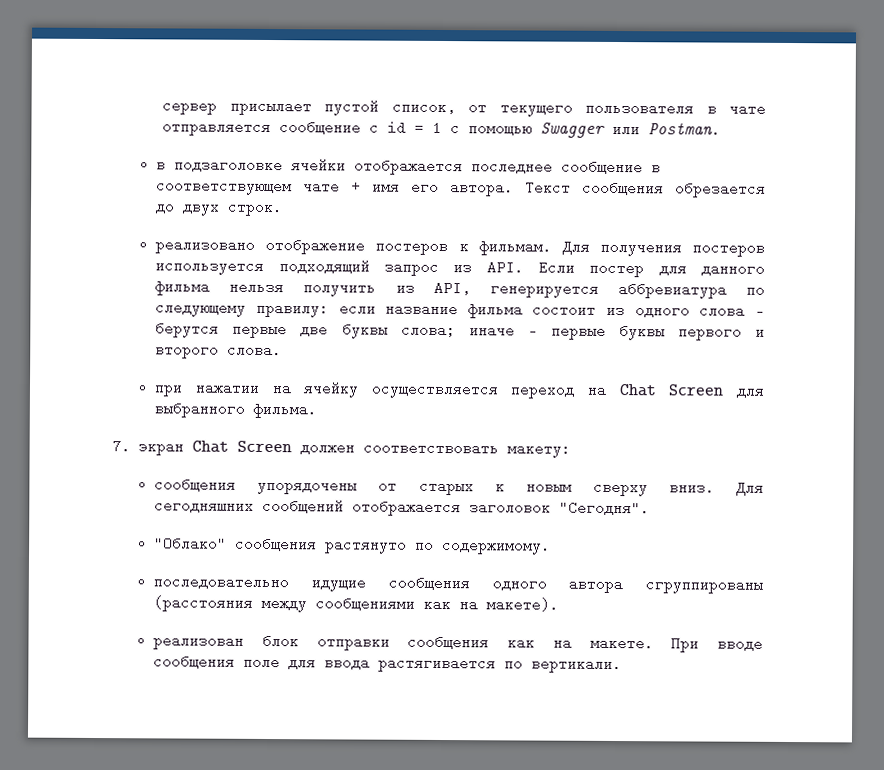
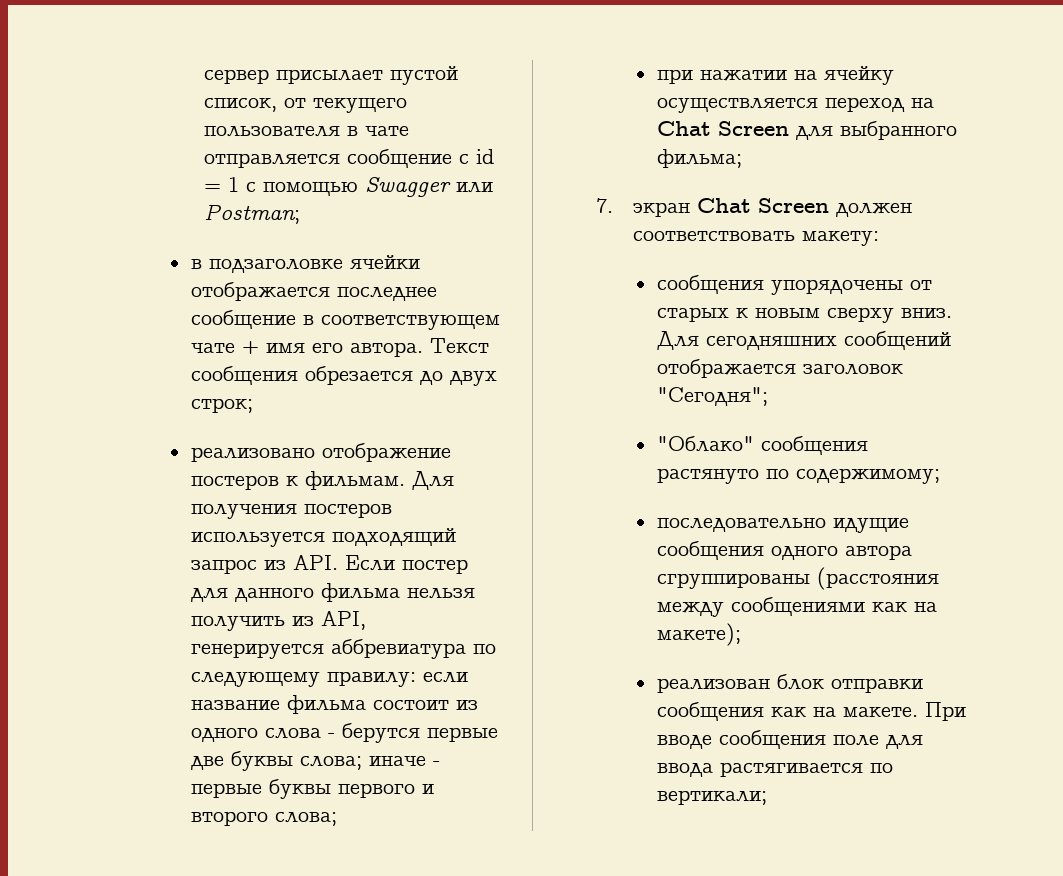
- сервер присылает пустой список, от текущего пользователя в чате отправляется сообщение с id = 1 с помощью Swagger или Postman.
+ сервер присылает пустой список, от текущего пользователя в чате отправляется сообщение с id = 1 с помощью Swagger или Postman;
- Текст сообщения обрезается до двух строк.
+ Текст сообщения обрезается до двух строк;
- Для получения постеров используется подходящий запрос из API. Если постер для данного фильма нельзя получить из API, генерируется аббревиатура по следующему правилу: если название фильма состоит из одного слова - берутся первые две буквы слова; иначе - первые буквы первого и второго слова.
+ Для получения постеров используется подходящий запрос из API. Если постер для данного фильма нельзя получить из API, генерируется аббревиатура по следующему правилу: если название фильма состоит из одного слова - берутся первые две буквы слова; иначе - первые буквы первого и второго слова;
- при нажатии на ячейку осуществляется переход на Chat Screen для выбранного фильма.
+ при нажатии на ячейку осуществляется переход на Chat Screen для выбранного фильма;
- Для сегодняшних сообщений отображается заголовок "Сегодня".
+ Для сегодняшних сообщений отображается заголовок "Сегодня";
- "Облако" сообщения растянуто по содержимому.
+ "Облако" сообщения растянуто по содержимому;
- последовательно идущие сообщения одного автора сгруппированы (расстояния между сообщениями как на макете).
+ последовательно идущие сообщения одного автора сгруппированы (расстояния между сообщениями как на макете);
- При вводе сообщения поле для ввода растягивается по вертикали.
+ При вводе сообщения поле для ввода растягивается по вертикали;

